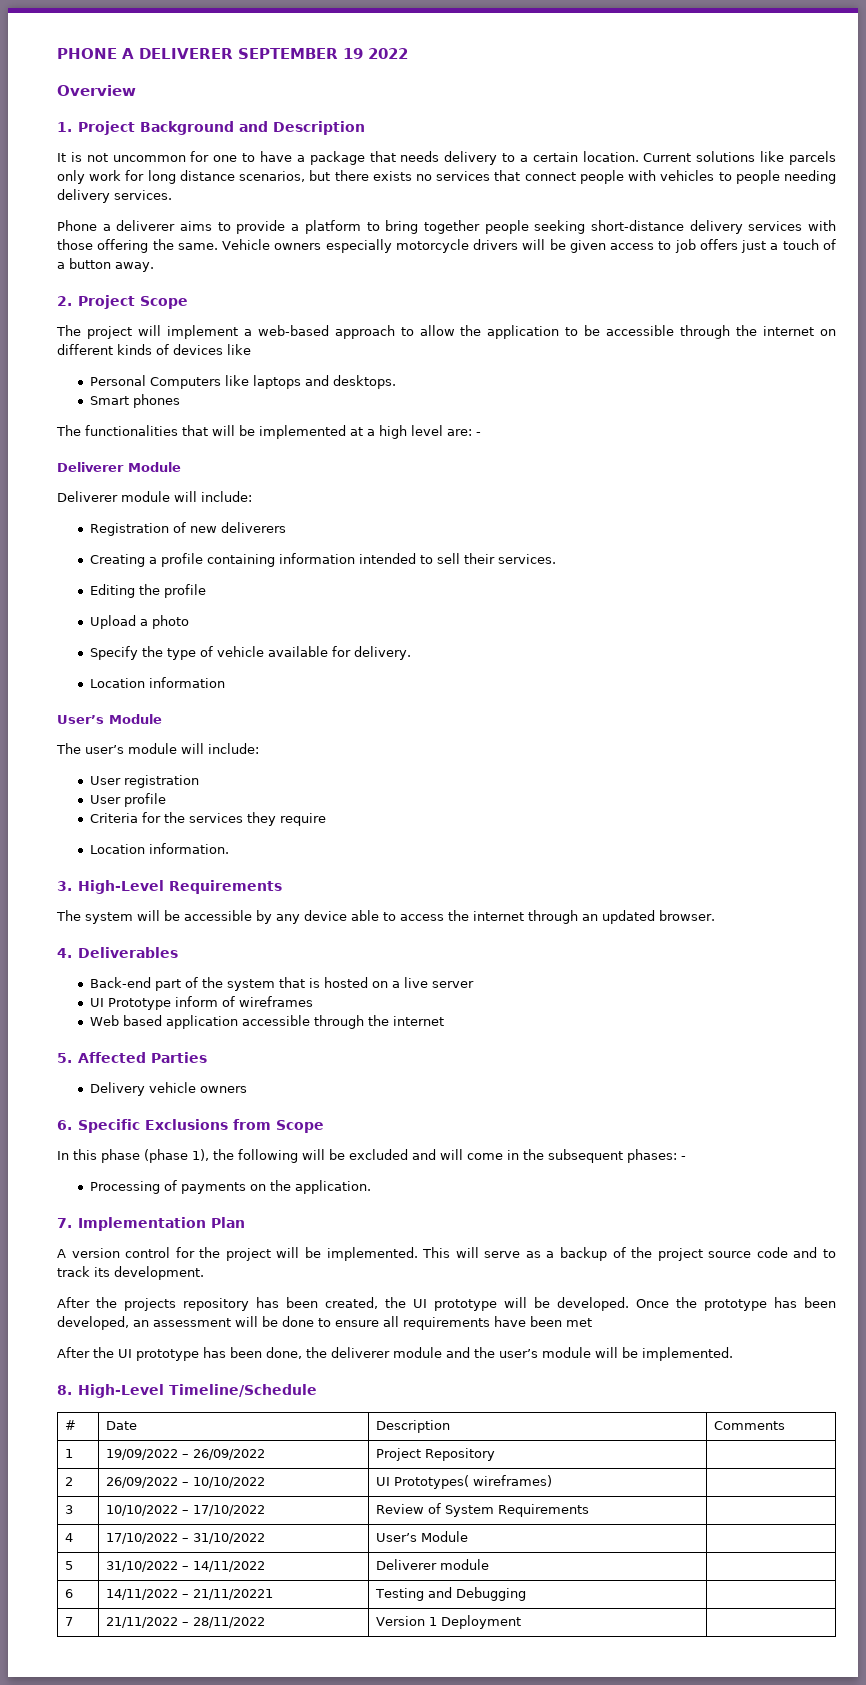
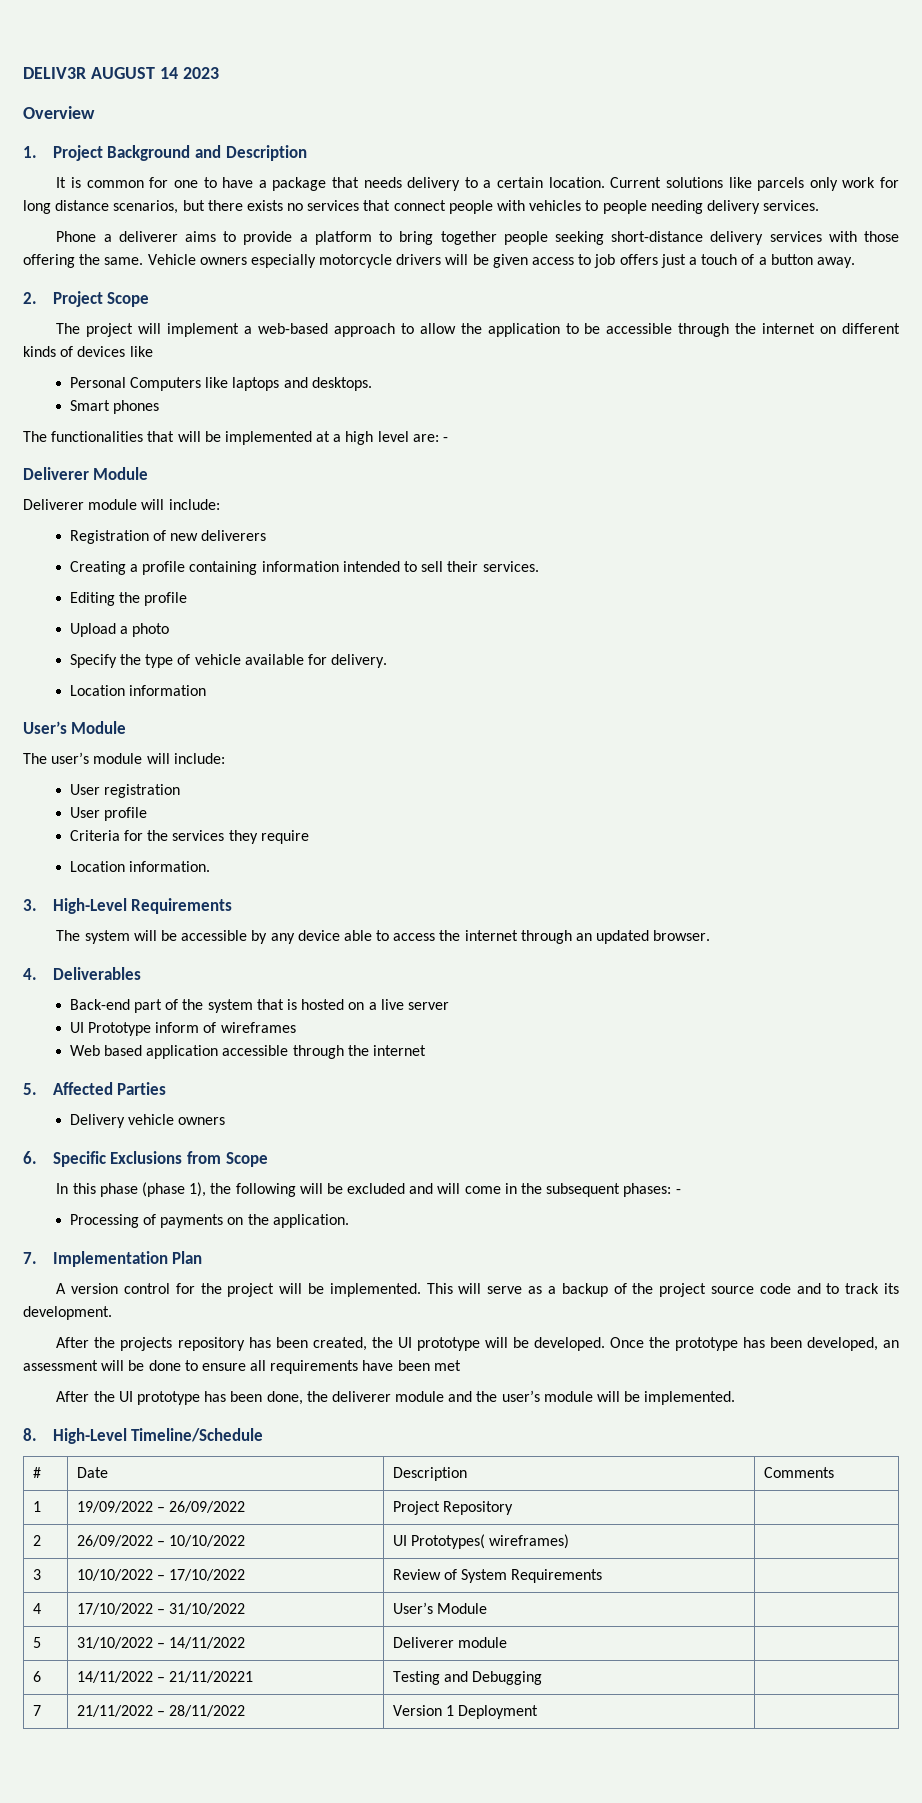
- PHONE A DELIVERER SEPTEMBER 19 2022
+ DELIV3R AUGUST 14 2023
- It is not uncommon for one to have a package that needs delivery to a certain location.
+ It is common for one to have a package that needs delivery to a certain location.

